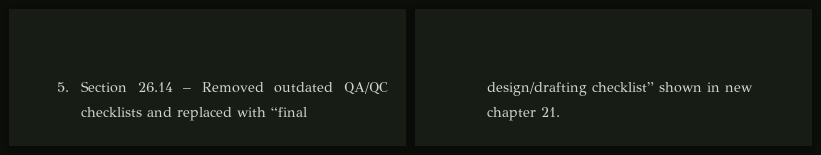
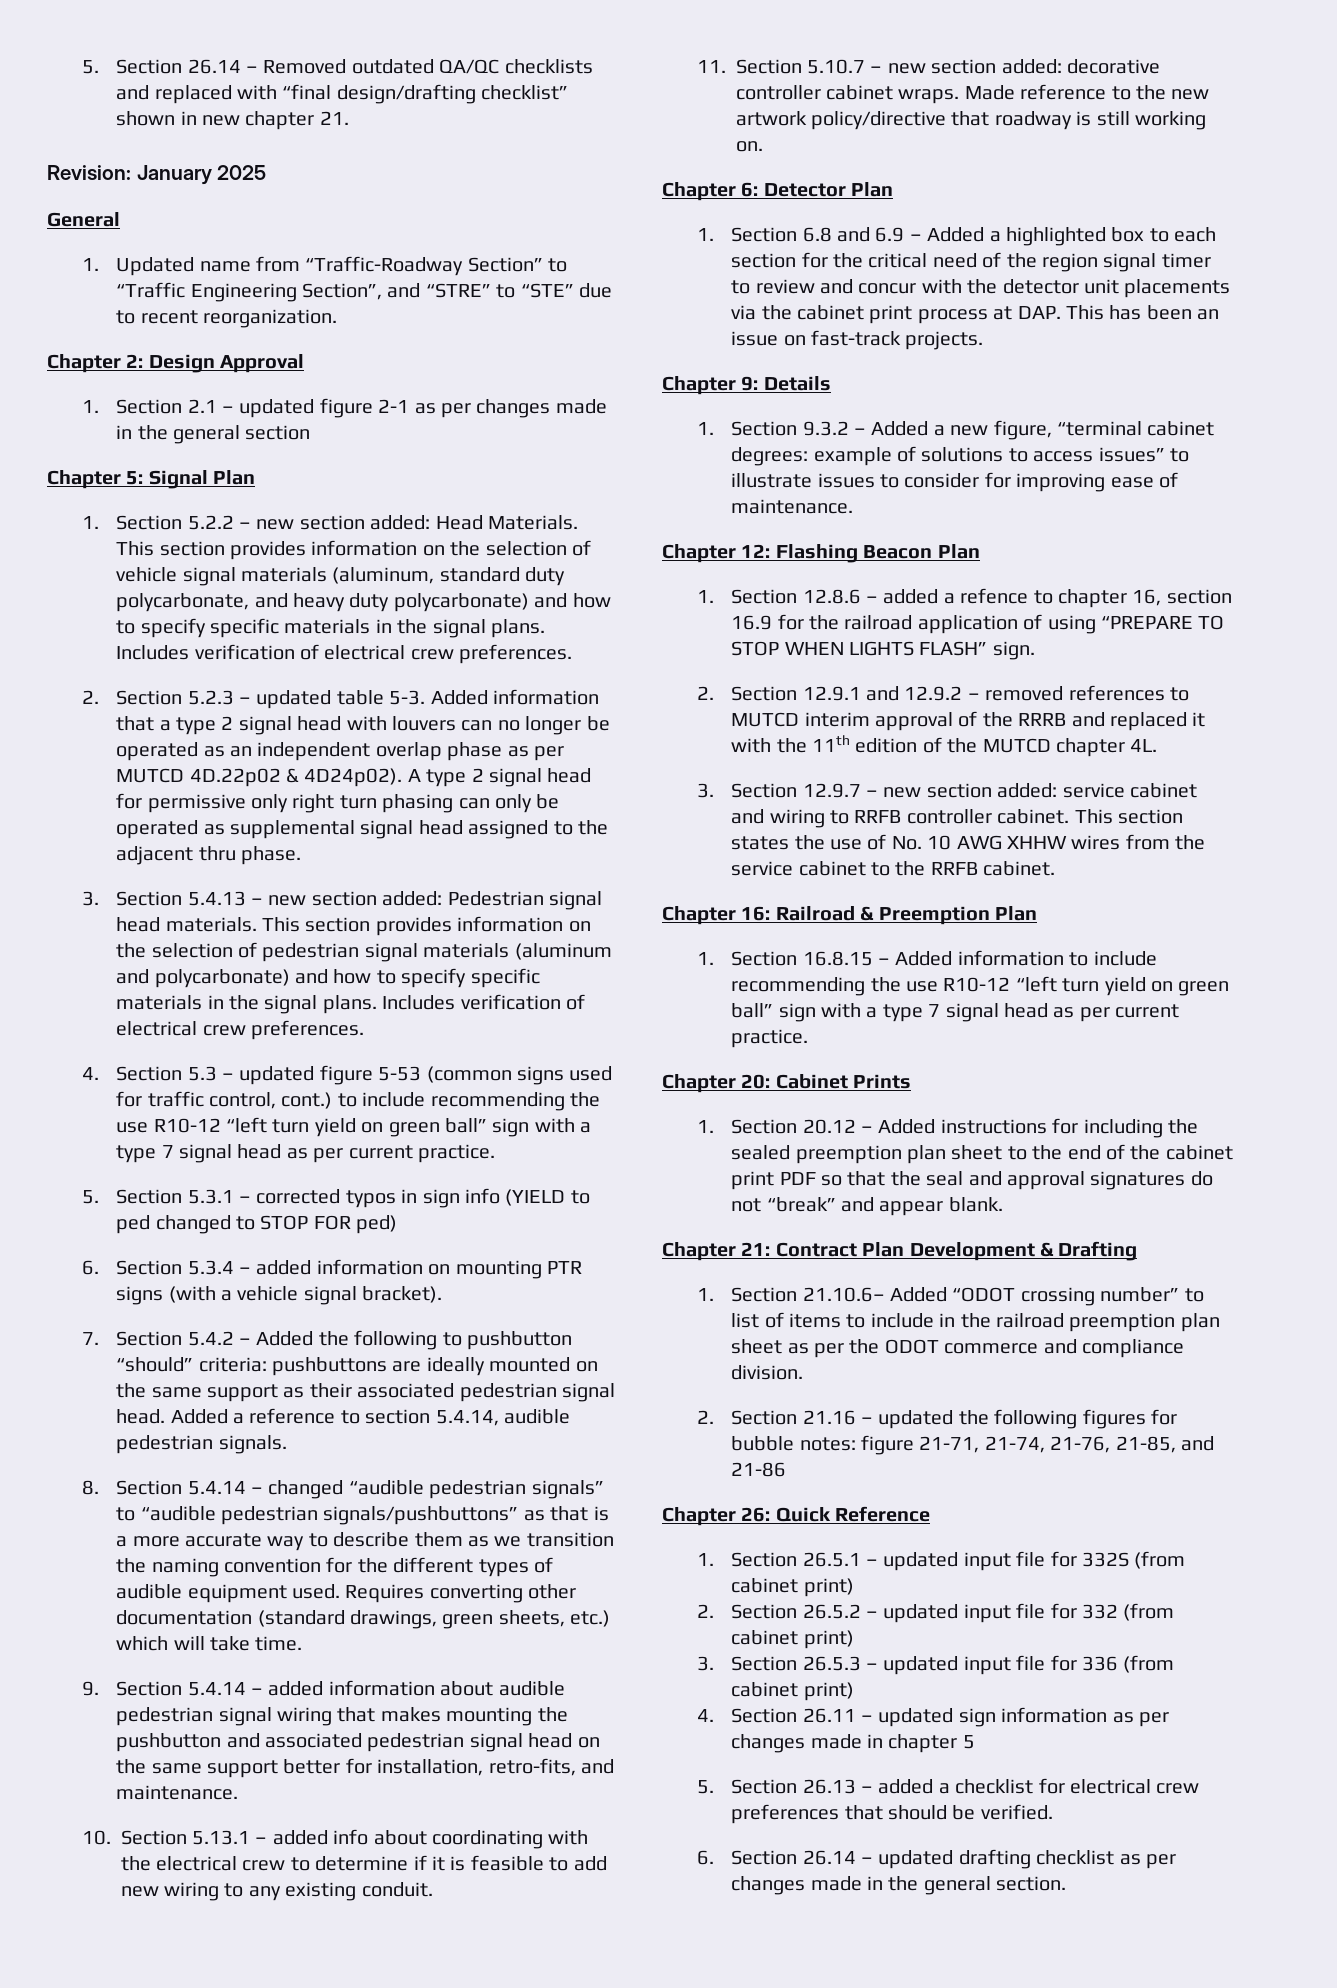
+ Revision: January 2025
+ General
+ 1. Updated name from “Traffic-Roadway Section” to “Traffic Engineering Section”, and “STRE” to “STE” due to recent reorganization.
+ Chapter 2: Design Approval
+ 1. Section 2.1 – updated figure 2-1 as per changes made in the general section
+ Chapter 5: Signal Plan
+ 1. Section 5.2.2 – new section added: Head Materials. This section provides information on the selection of vehicle signal materials (aluminum, standard duty polycarbonate, and heavy duty polycarbonate) and how to specify specific materials in the signal plans. Includes verification of electrical crew preferences.
+ 2. Section 5.2.3 – updated table 5-3. Added information that a type 2 signal head with louvers can no longer be operated as an independent overlap phase as per MUTCD 4D.22p02 & 4D24p02). A type 2 signal head for permissive only right turn phasing can only be operated as supplemental signal head assigned to the adjacent thru phase.
+ 3. Section 5.4.13 – new section added: Pedestrian signal head materials. This section provides information on the selection of pedestrian signal materials (aluminum and polycarbonate) and how to specify specific materials in the signal plans. Includes verification of electrical crew preferences.
+ 4. Section 5.3 – updated figure 5-53 (common signs used for traffic control, cont.) to include recommending the use R10-12 “left turn yield on green ball” sign with a type 7 signal head as per current practice.
+ 5. Section 5.3.1 – corrected typos in sign info (YIELD to ped changed to STOP FOR ped)
+ 6. Section 5.3.4 – added information on mounting PTR signs (with a vehicle signal bracket).
+ 7. Section 5.4.2 – Added the following to pushbutton “should” criteria: pushbuttons are ideally mounted on the same support as their associated pedestrian signal head. Added a reference to section 5.4.14, audible pedestrian signals.
+ 8. Section 5.4.14 – changed “audible pedestrian signals” to “audible pedestrian signals/pushbuttons” as that is a more accurate way to describe them as we transition the naming convention for the different types of audible equipment used. Requires converting other documentation (standard drawings, green sheets, etc.) which will take time.
+ 9. Section 5.4.14 – added information about audible pedestrian signal wiring that makes mounting the pushbutton and associated pedestrian signal head on the same support better for installation, retro-fits, and maintenance.
+ 10. Section 5.13.1 – added info about coordinating with the electrical crew to determine if it is feasible to add new wiring to any existing conduit.
+ 11. Section 5.10.7 – new section added: decorative controller cabinet wraps. Made reference to the new artwork policy/directive that roadway is still working on.
+ Chapter 6: Detector Plan
+ 1. Section 6.8 and 6.9 – Added a highlighted box to each section for the critical need of the region signal timer to review and concur with the detector unit placements via the cabinet print process at DAP. This has been an issue on fast-track projects.
+ Chapter 9: Details
+ 1. Section 9.3.2 – Added a new figure, “terminal cabinet degrees: example of solutions to access issues” to illustrate issues to consider for improving ease of maintenance.
+ Chapter 12: Flashing Beacon Plan
+ 1. Section 12.8.6 – added a refence to chapter 16, section 16.9 for the railroad application of using “PREPARE TO STOP WHEN LIGHTS FLASH” sign.
+ 2. Section 12.9.1 and 12.9.2 – removed references to MUTCD interim approval of the RRRB and replaced it with the 11th edition of the MUTCD chapter 4L.
+ 3. Section 12.9.7 – new section added: service cabinet and wiring to RRFB controller cabinet. This section states the use of No. 10 AWG XHHW wires from the service cabinet to the RRFB cabinet.
+ Chapter 16: Railroad & Preemption Plan
+ 1. Section 16.8.15 – Added information to include recommending the use R10-12 “left turn yield on green ball” sign with a type 7 signal head as per current practice.
+ Chapter 20: Cabinet Prints
+ 1. Section 20.12 – Added instructions for including the sealed preemption plan sheet to the end of the cabinet print PDF so that the seal and approval signatures do not “break” and appear blank.
+ Chapter 21: Contract Plan Development & Drafting
+ 1. Section 21.10.6– Added “ODOT crossing number” to list of items to include in the railroad preemption plan sheet as per the ODOT commerce and compliance division.
+ 2. Section 21.16 – updated the following figures for bubble notes: figure 21-71, 21-74, 21-76, 21-85, and 21-86
+ Chapter 26: Quick Reference
+ 1. Section 26.5.1 – updated input file for 332S (from cabinet print)
+ 2. Section 26.5.2 – updated input file for 332 (from cabinet print)
+ 3. Section 26.5.3 – updated input file for 336 (from cabinet print)
+ 4. Section 26.11 – updated sign information as per changes made in chapter 5
+ 5. Section 26.13 – added a checklist for electrical crew preferences that should be verified.
+ 6. Section 26.14 – updated drafting checklist as per changes made in the general section.

